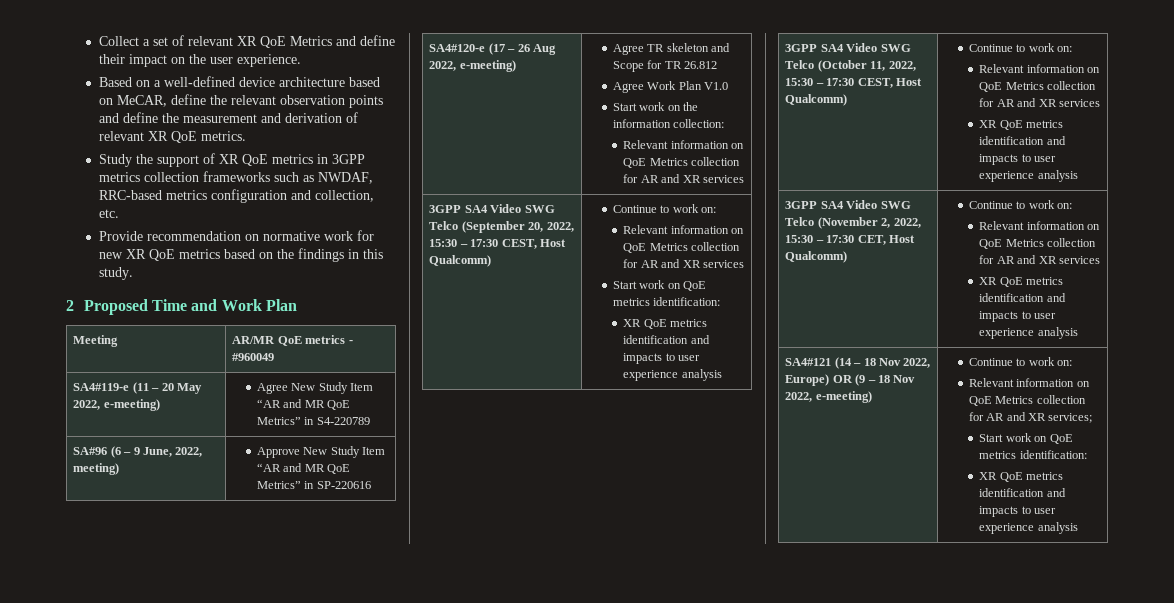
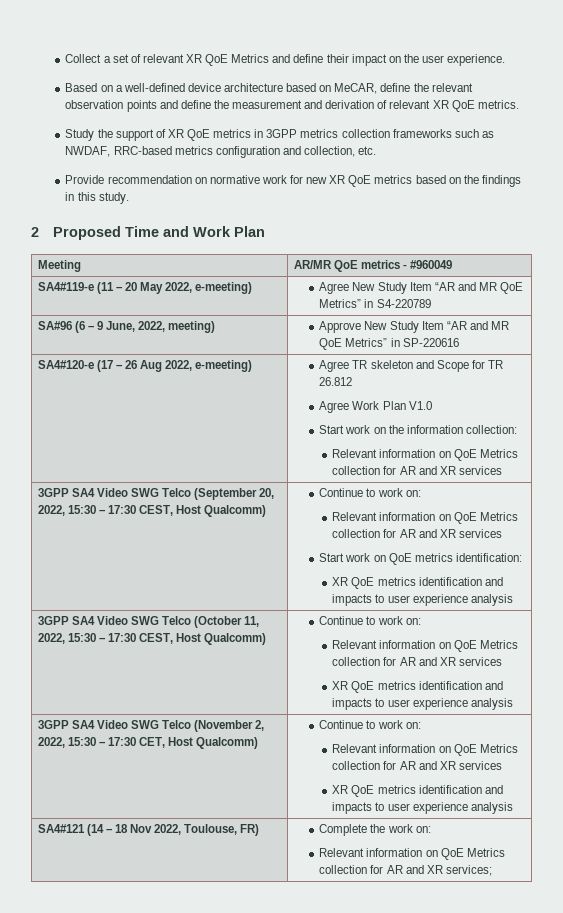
- SA4#121 (14 – 18 Nov 2022, Europe) OR (9 – 18 Nov 2022, e-meeting) | Continue to work on:
+ SA4#121 (14 – 18 Nov 2022, Toulouse, FR) | Complete the work on:
  Relevant information on QoE Metrics collection for AR and XR services;
- Start work on QoE metrics identification:
- XR QoE metrics identification and impacts to user experience analysis

